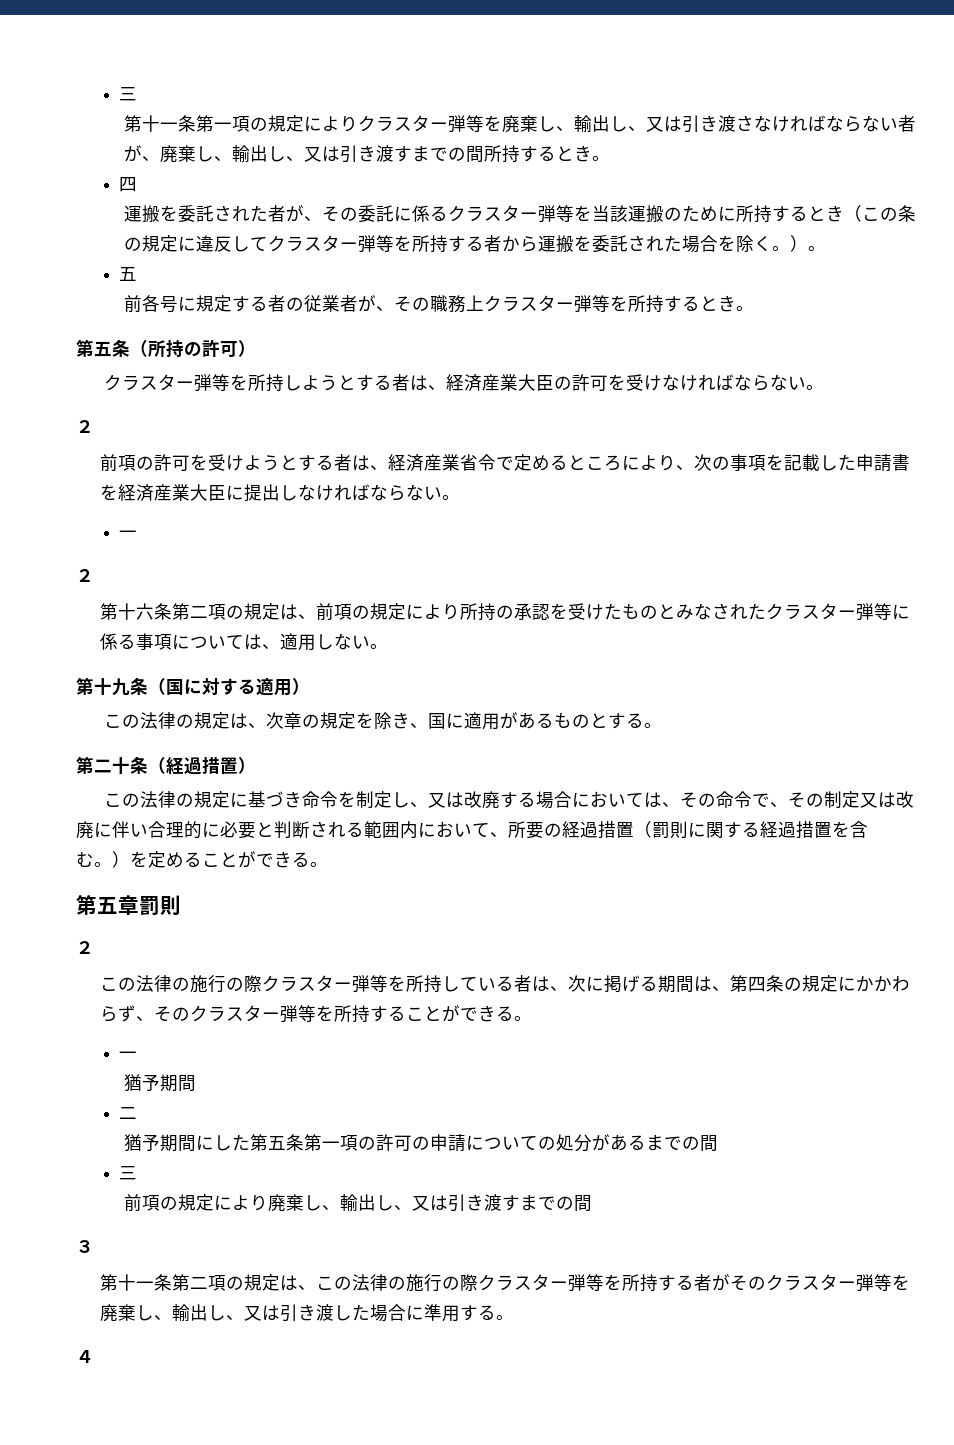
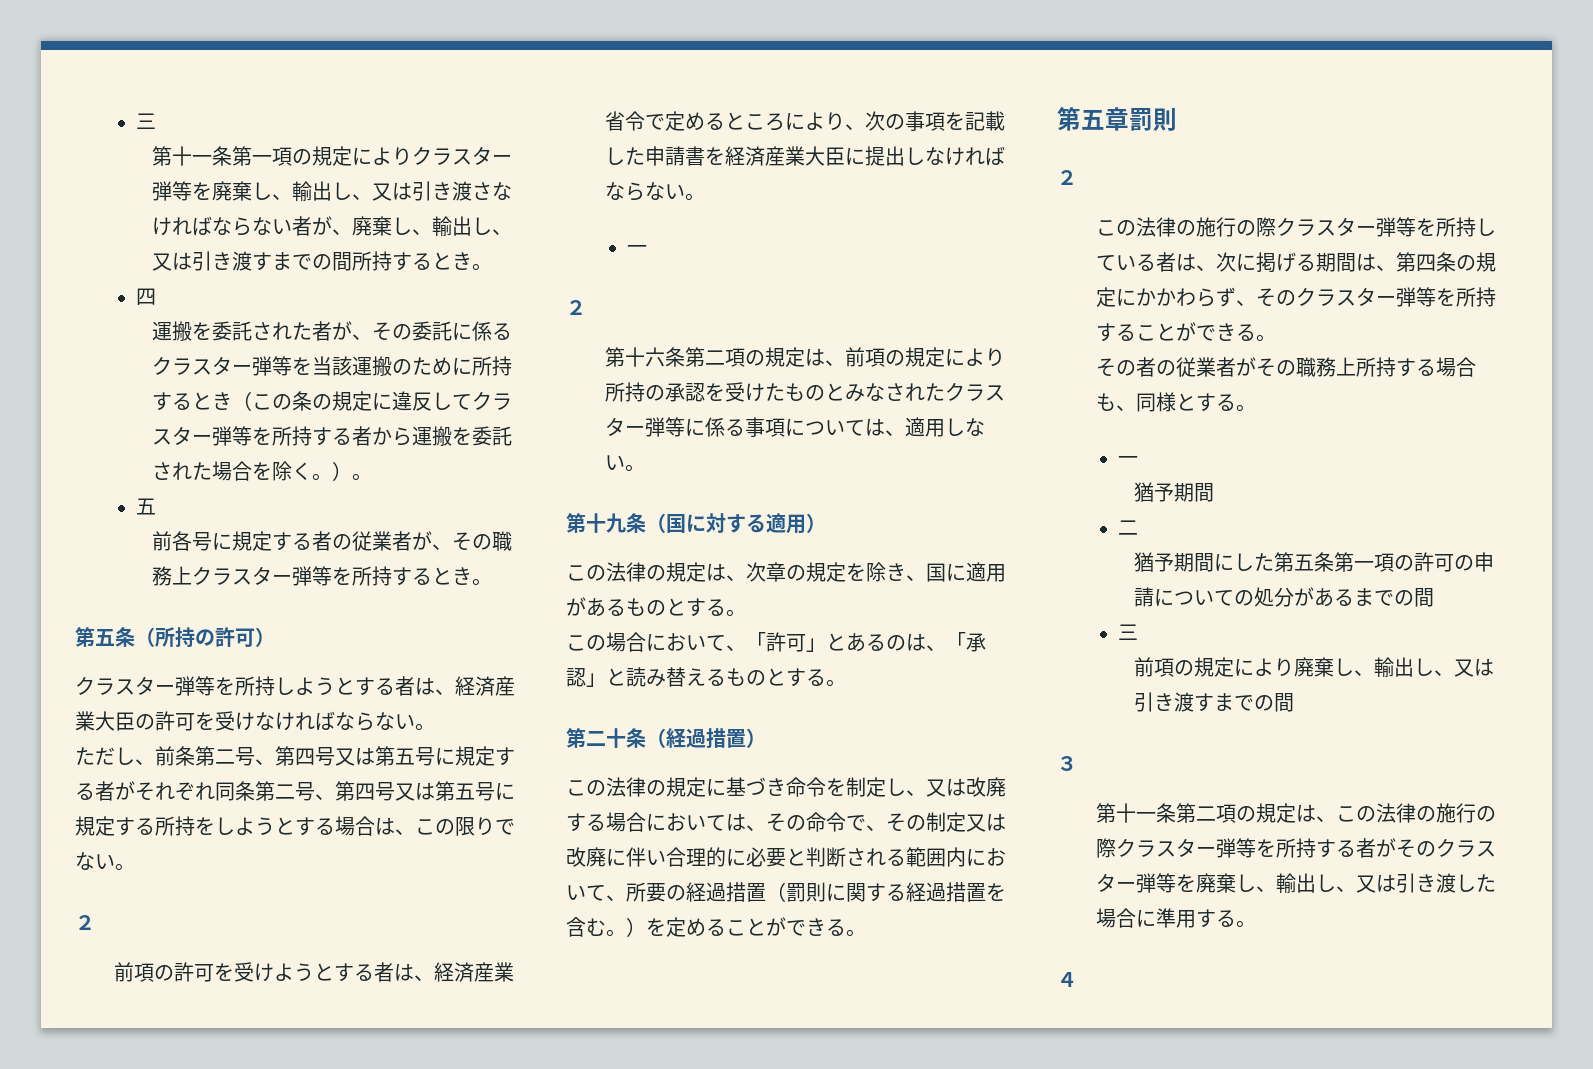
+ ただし、前条第二号、第四号又は第五号に規定する者がそれぞれ同条第二号、第四号又は第五号に規定する所持をしようとする場合は、この限りでない。
+ この場合において、「許可」とあるのは、「承認」と読み替えるものとする。
+ その者の従業者がその職務上所持する場合も、同様とする。

